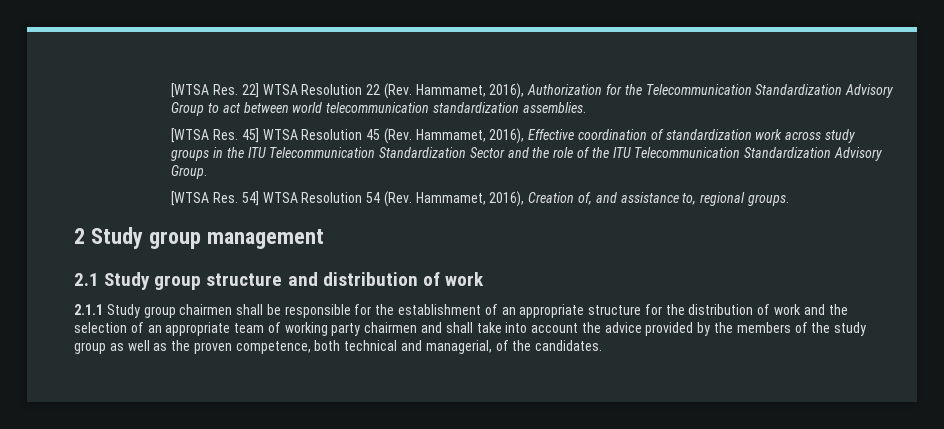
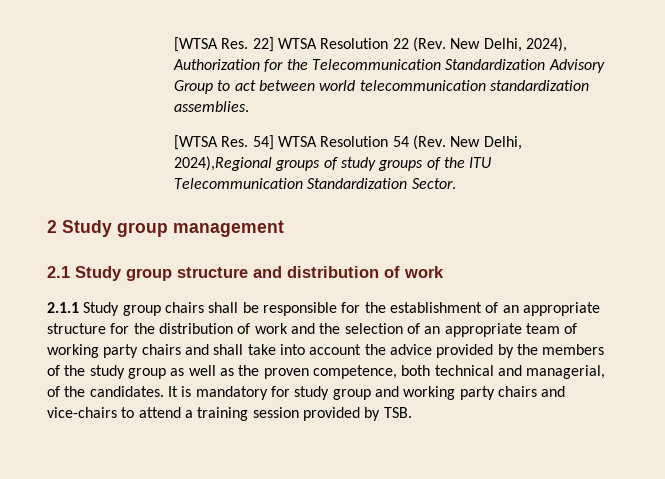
- [WTSA Res. 22] WTSA Resolution 22 (Rev. Hammamet, 2016), Authorization for the Telecommunication Standardization Advisory Group to act between world telecommunication standardization assemblies.
+ [WTSA Res. 22] WTSA Resolution 22 (Rev. New Delhi, 2024), Authorization for the Telecommunication Standardization Advisory Group to act between world telecommunication standardization assemblies.
- [WTSA Res. 45] WTSA Resolution 45 (Rev. Hammamet, 2016), Effective coordination of standardization work across study groups in the ITU Telecommunication Standardization Sector and the role of the ITU Telecommunication Standardization Advisory Group.
- [WTSA Res. 54] WTSA Resolution 54 (Rev. Hammamet, 2016), Creation of, and assistance to, regional groups.
+ [WTSA Res. 54] WTSA Resolution 54 (Rev. New Delhi, 2024),Regional groups of study groups of the ITU Telecommunication Standardization Sector.
- 2.1.1 Study group chairmen shall be responsible for the establishment of an appropriate structure for the distribution of work and the selection of an appropriate team of working party chairmen and shall take into account the advice provided by the members of the study group as well as the proven competence, both technical and managerial, of the candidates.
+ 2.1.1 Study group chairs shall be responsible for the establishment of an appropriate structure for the distribution of work and the selection of an appropriate team of working party chairs and shall take into account the advice provided by the members of the study group as well as the proven competence, both technical and managerial, of the candidates.
+ It is mandatory for study group and working party chairs and vice-chairs to attend a training session provided by TSB.

